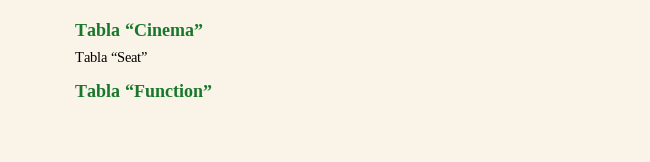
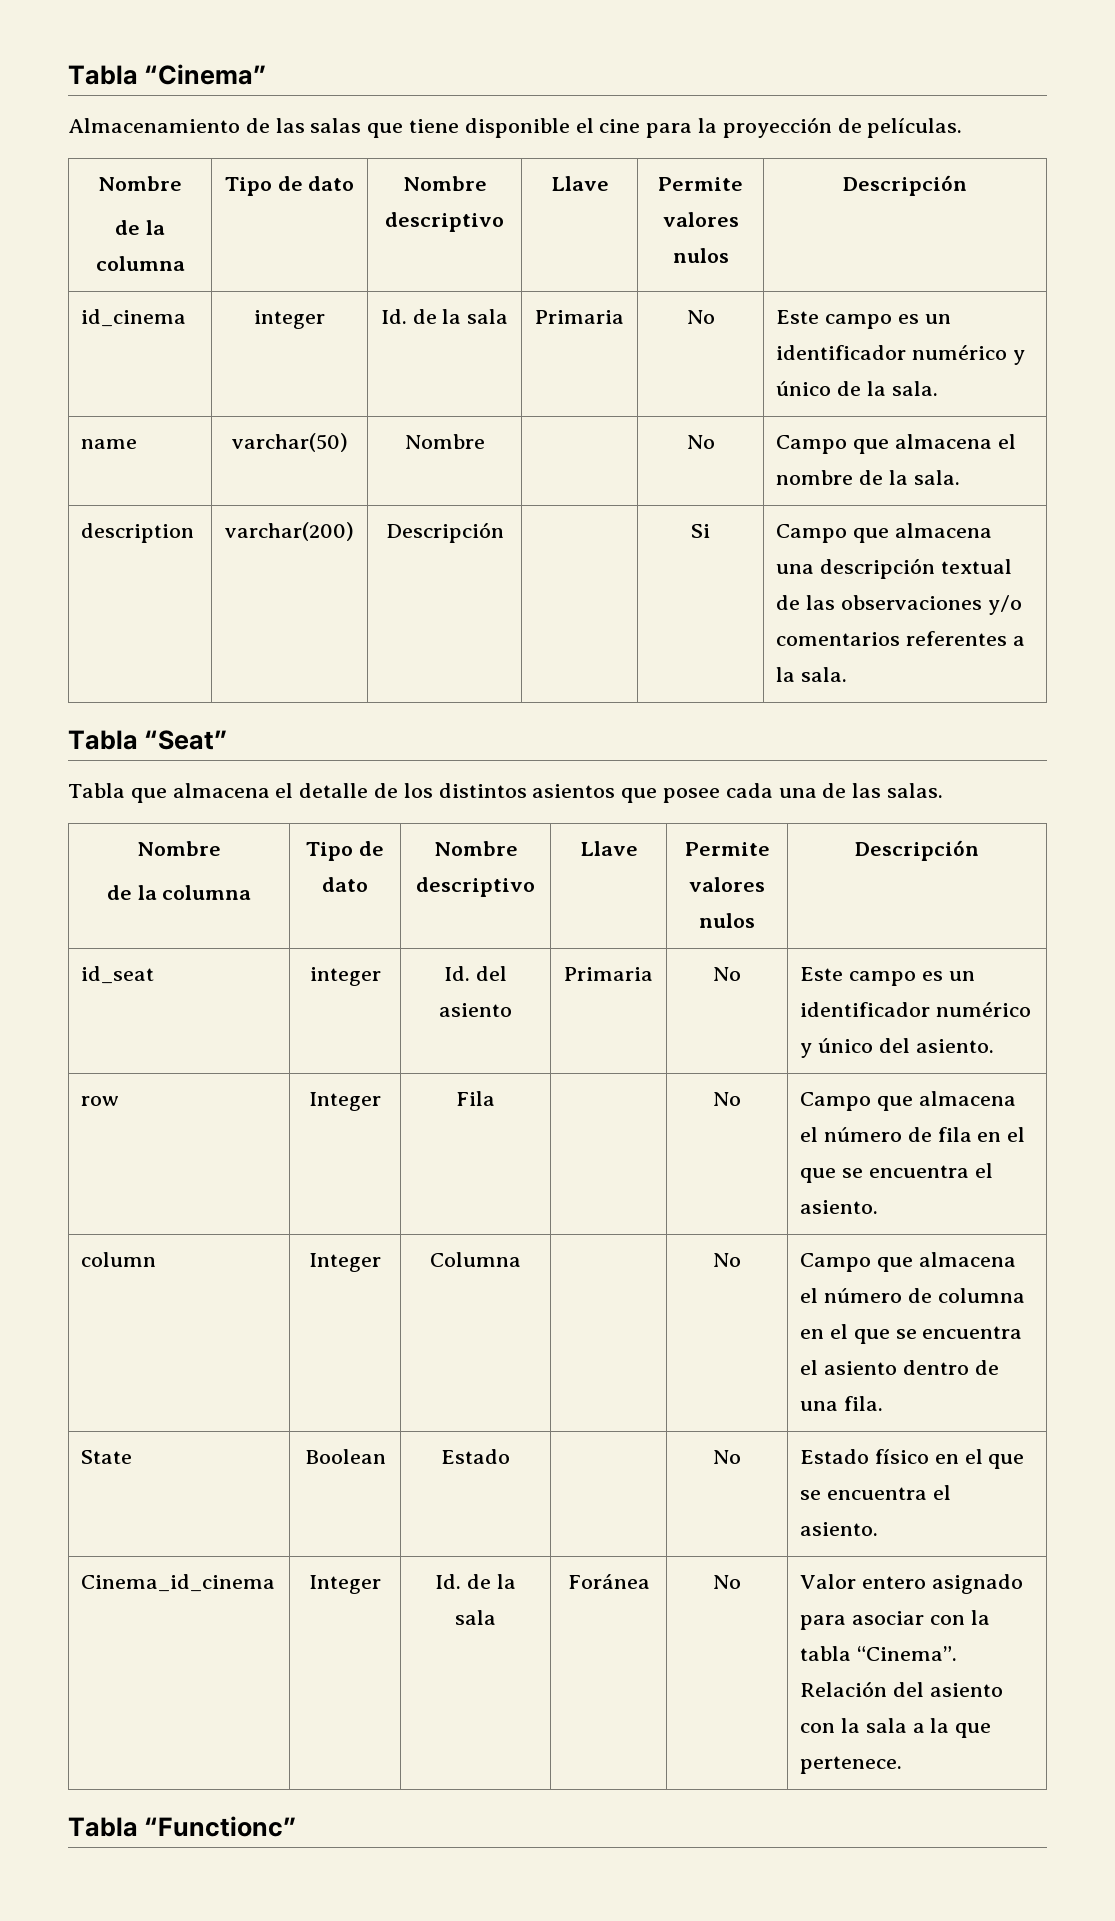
+ Almacenamiento de las salas que tiene disponible el cine para la proyección de películas.
+ Nombre
+ de la columna | Tipo de dato | Nombre descriptivo | Llave | Permite valores nulos | Descripción
+ id_cinema | integer | Id. de la sala | Primaria | No | Este campo es un identificador numérico y único de la sala.
+ name | varchar(50) | Nombre | | No | Campo que almacena el nombre de la sala.
+ description | varchar(200) | Descripción | | Si | Campo que almacena una descripción textual de las observaciones y/o comentarios referentes a la sala.
  Tabla “Seat”
- Tabla “Function”
+ Tabla que almacena el detalle de los distintos asientos que posee cada una de las salas.
+ Nombre
+ de la columna | Tipo de dato | Nombre descriptivo | Llave | Permite valores nulos | Descripción
+ id_seat | integer | Id. del asiento | Primaria | No | Este campo es un identificador numérico y único del asiento.
+ row | Integer | Fila | | No | Campo que almacena el número de fila en el que se encuentra el asiento.
+ column | Integer | Columna | | No | Campo que almacena el número de columna en el que se encuentra el asiento dentro de una fila.
+ State | Boolean | Estado | | No | Estado físico en el que se encuentra el asiento.
+ Cinema_id_cinema | Integer | Id. de la sala | Foránea | No | Valor entero asignado para asociar con la tabla “Cinema”. Relación del asiento con la sala a la que pertenece.
+ Tabla “Functionc”

